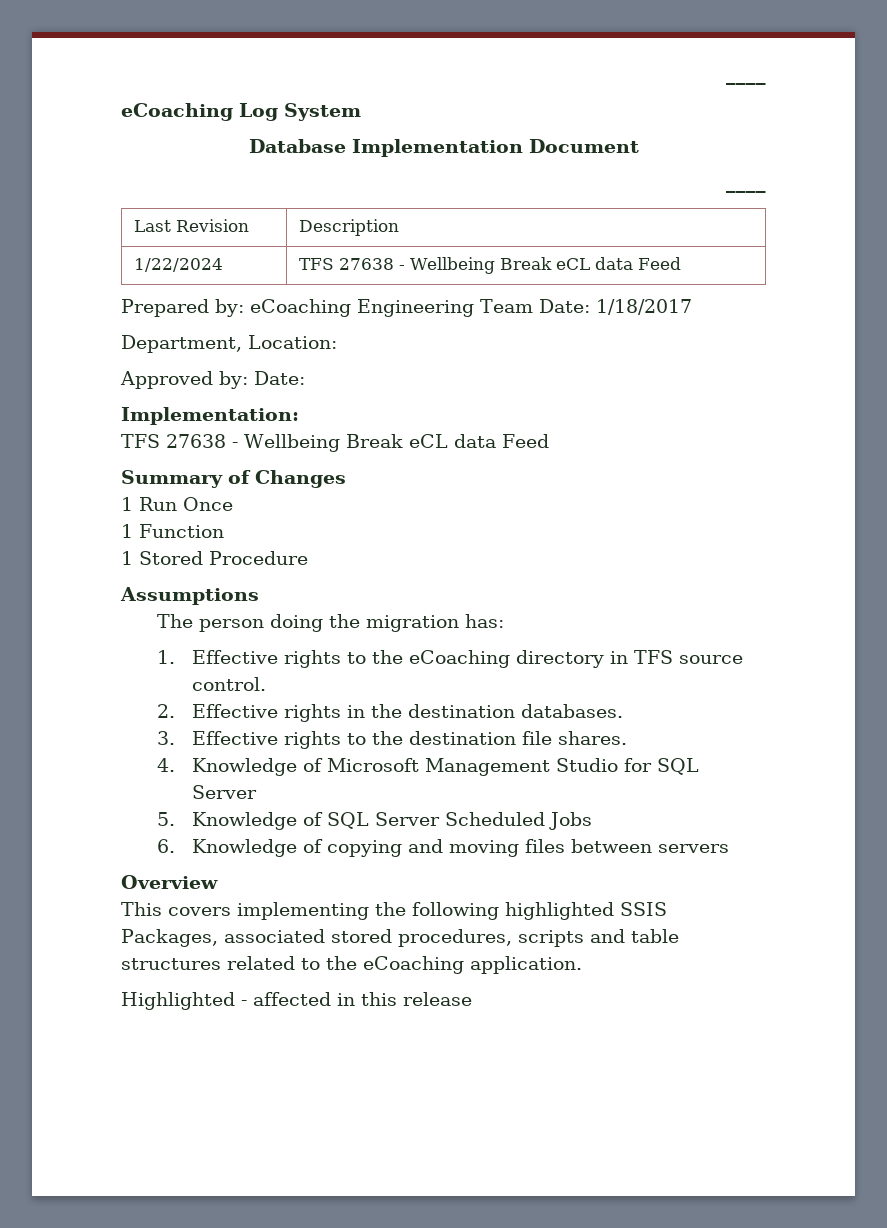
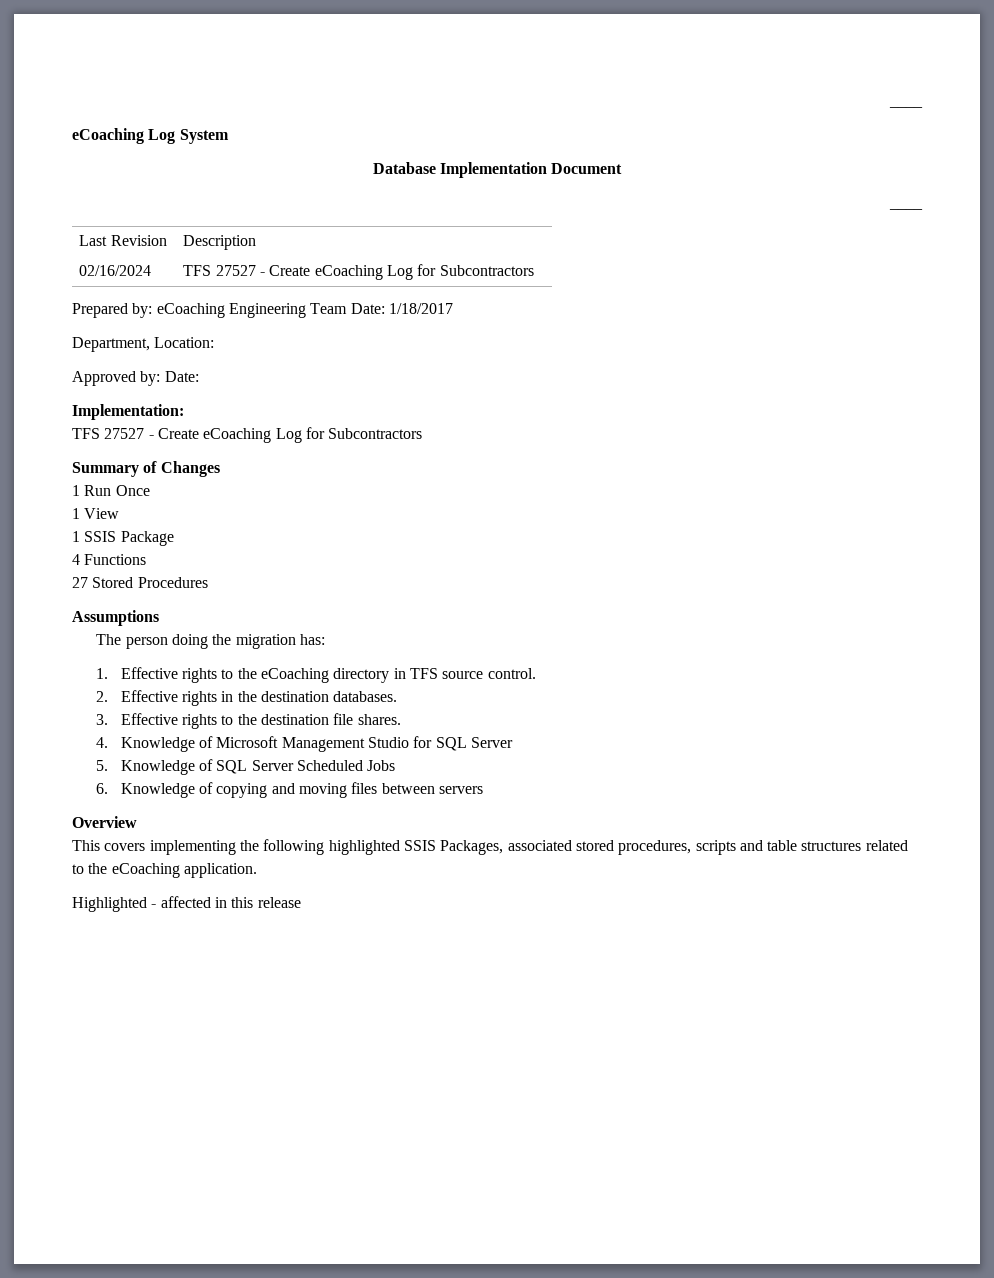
- 1/22/2024 | TFS 27638 - Wellbeing Break eCL data Feed
+ 02/16/2024 | TFS 27527 - Create eCoaching Log for Subcontractors
  Implementation:
- TFS 27638 - Wellbeing Break eCL data Feed
+ TFS 27527 - Create eCoaching Log for Subcontractors
- 1 Function
- 1 Stored Procedure
+ 1 View
+ 1 SSIS Package
+ 4 Functions
+ 27 Stored Procedures

